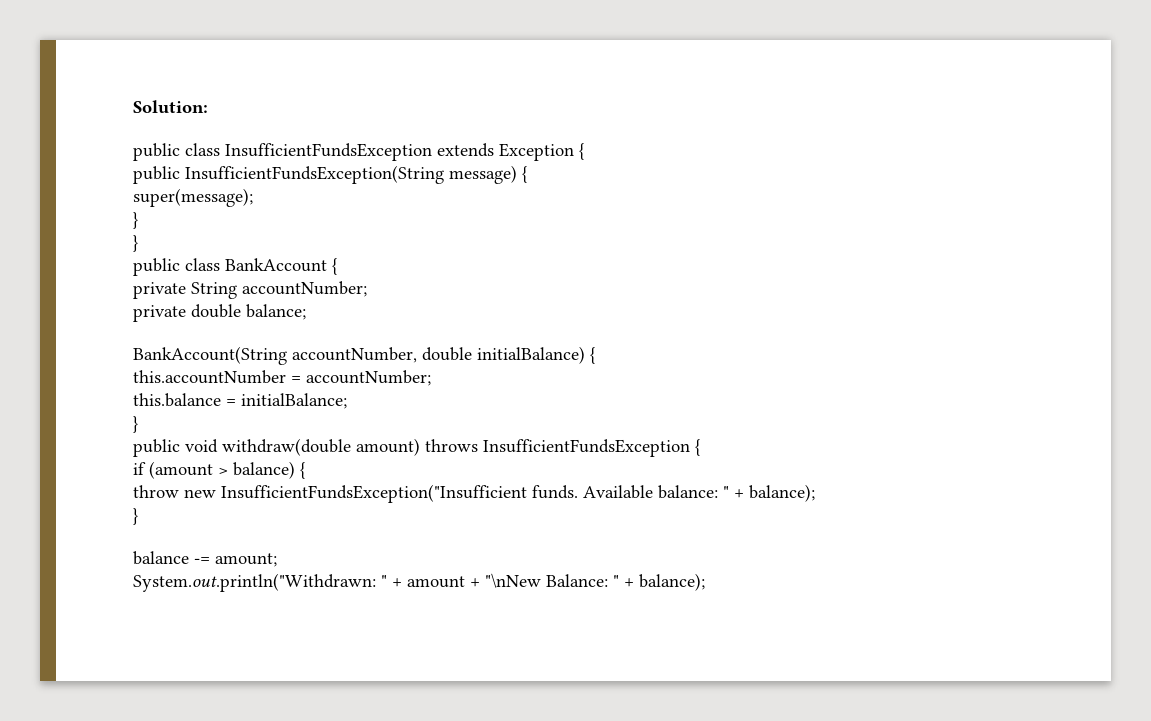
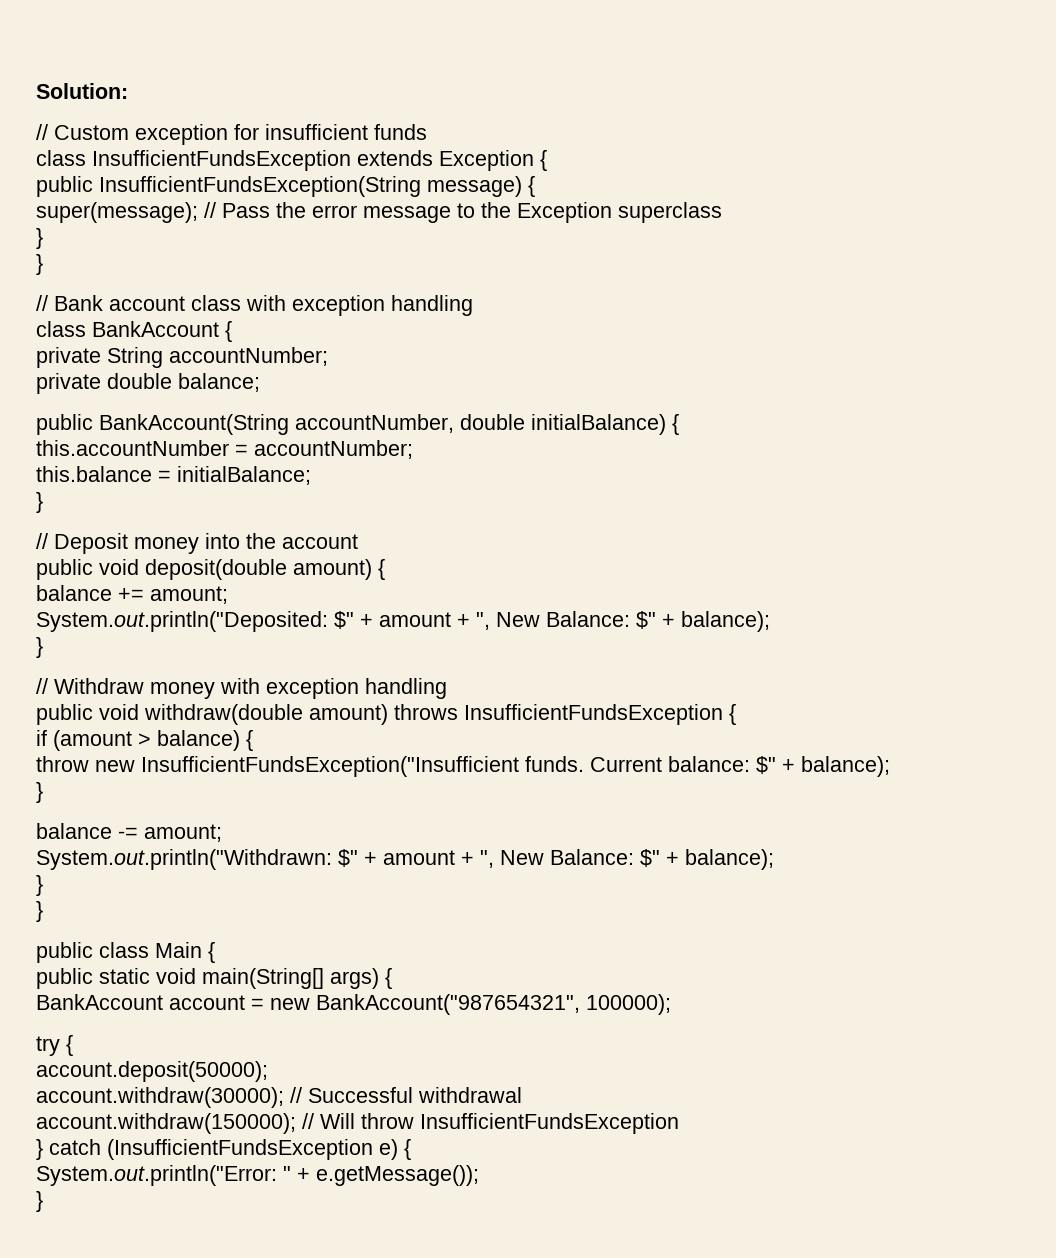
- public class InsufficientFundsException extends Exception {
+ // Custom exception for insufficient funds
+ class InsufficientFundsException extends Exception {
- super(message);
+ super(message); // Pass the error message to the Exception superclass
  }
  }
- public class BankAccount {
+ // Bank account class with exception handling
+ class BankAccount {
- BankAccount(String accountNumber, double initialBalance) {
+ public BankAccount(String accountNumber, double initialBalance) {
+ // Deposit money into the account
+ public void deposit(double amount) {
+ balance += amount;
+ System.out.println("Deposited: $" + amount + ", New Balance: $" + balance);
+ }
+ // Withdraw money with exception handling
- Available balance: " + balance);
+ Current balance: $" + balance);
- System.out.println("Withdrawn: " + amount + "\nNew Balance: " + balance);
+ System.out.println("Withdrawn: $" + amount + ", New Balance: $" + balance);
+ }
+ }
+ public class Main {
+ public static void main(String[] args) {
+ BankAccount account = new BankAccount("987654321", 100000);
+ try {
+ account.deposit(50000);
+ account.withdraw(30000); // Successful withdrawal
+ account.withdraw(150000); // Will throw InsufficientFundsException
+ } catch (InsufficientFundsException e) {
+ System.out.println("Error: " + e.getMessage());
+ }

